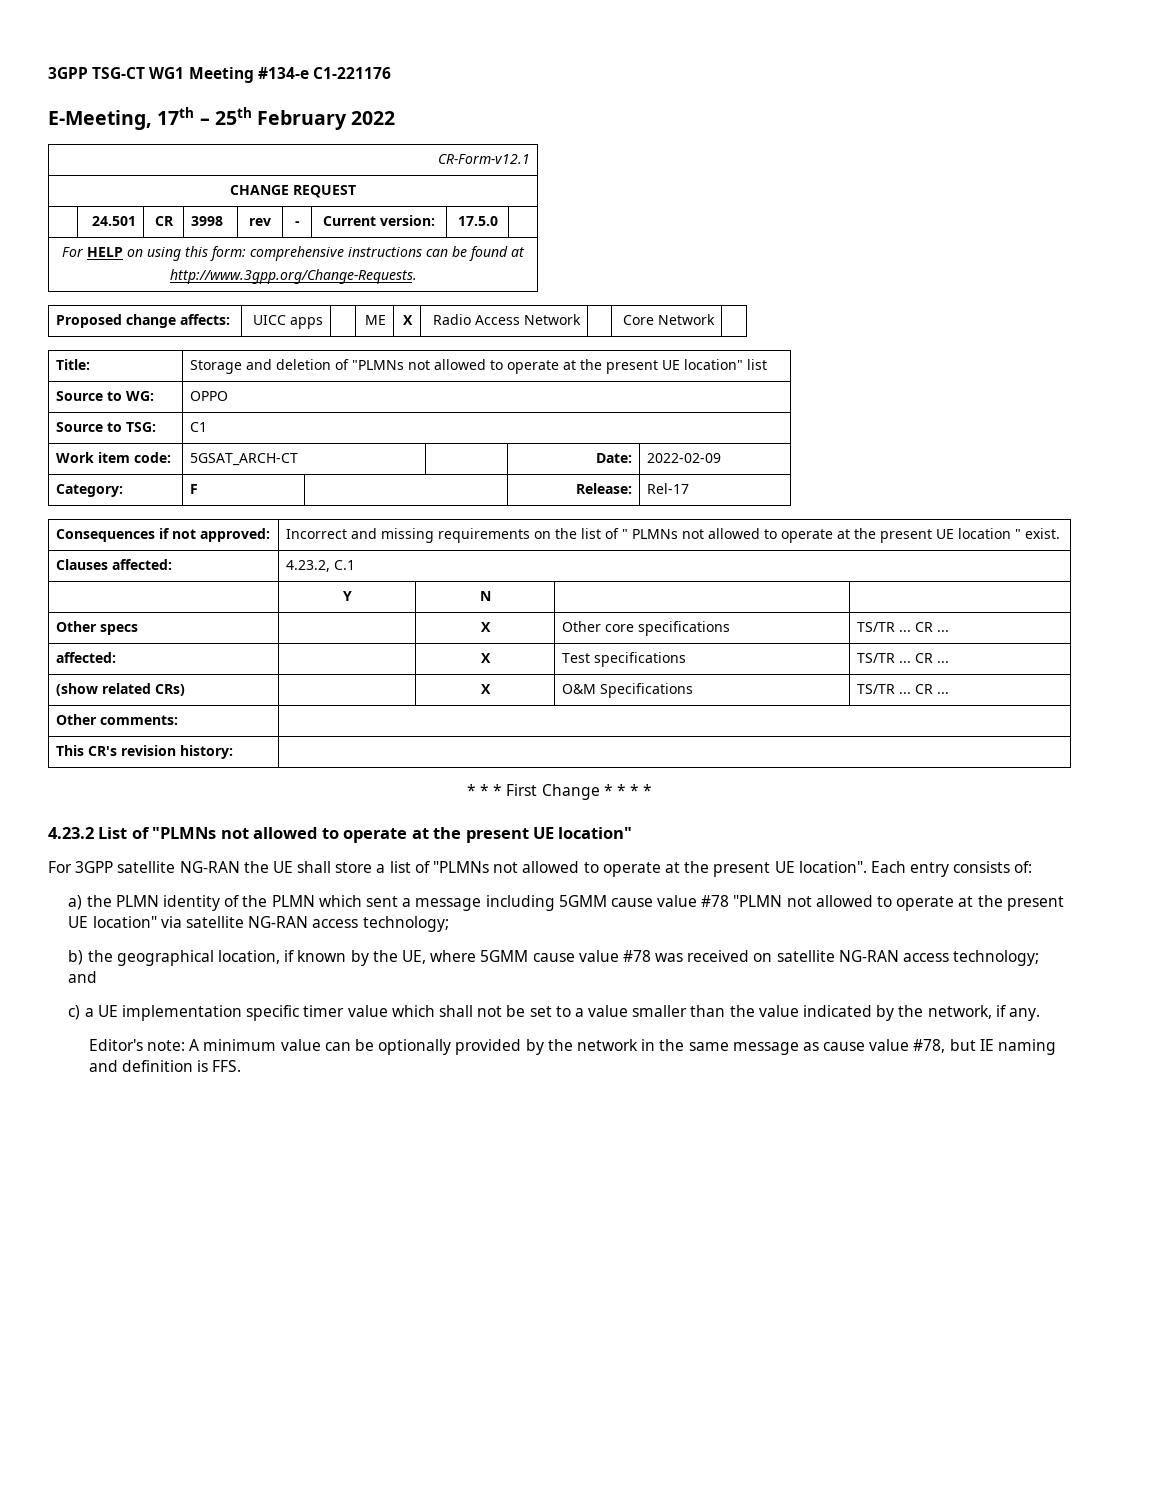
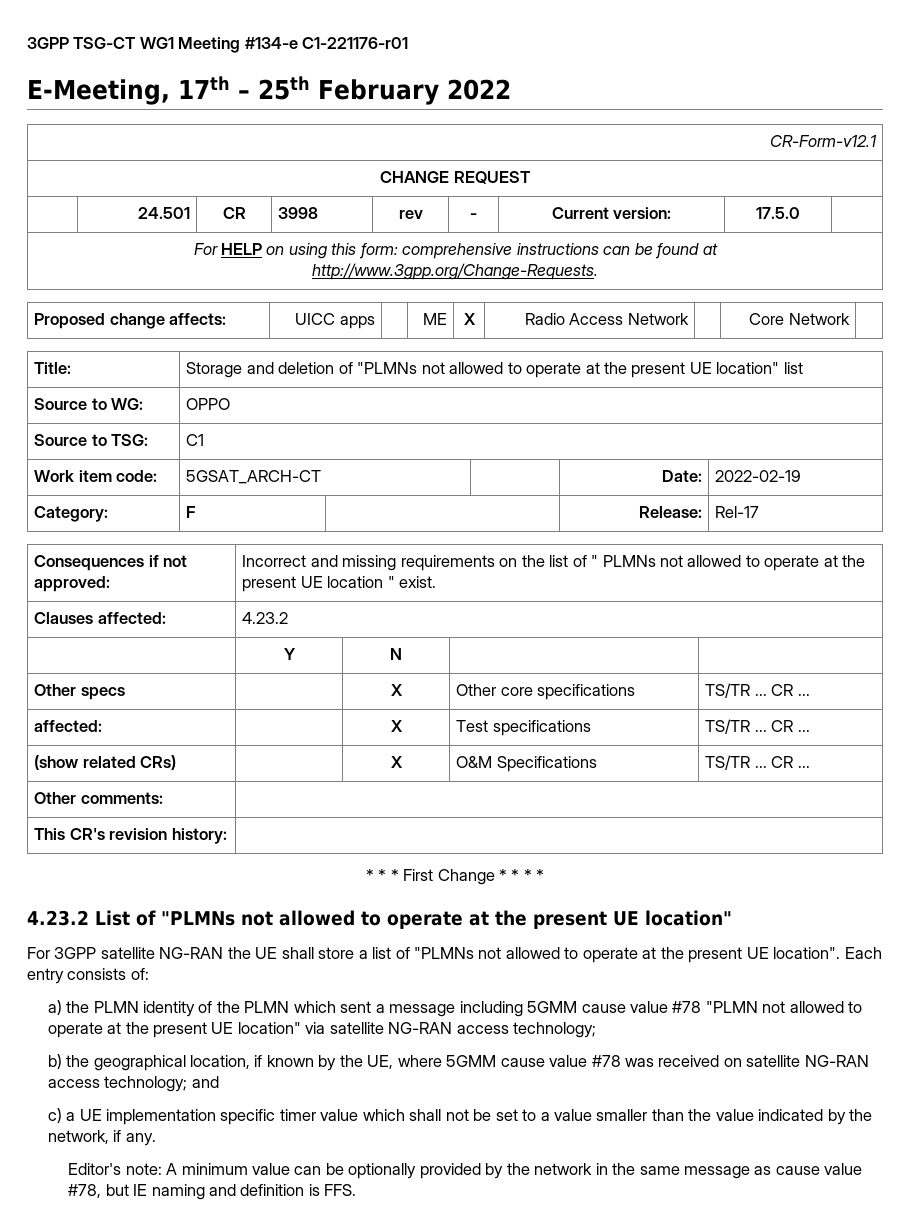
- 3GPP TSG-CT WG1 Meeting #134-e C1-221176
+ 3GPP TSG-CT WG1 Meeting #134-e C1-221176-r01
- Work item code: | 5GSAT_ARCH-CT | | Date: | 2022-02-09
+ Work item code: | 5GSAT_ARCH-CT | | Date: | 2022-02-19
- Clauses affected: | 4.23.2, C.1
+ Clauses affected: | 4.23.2

